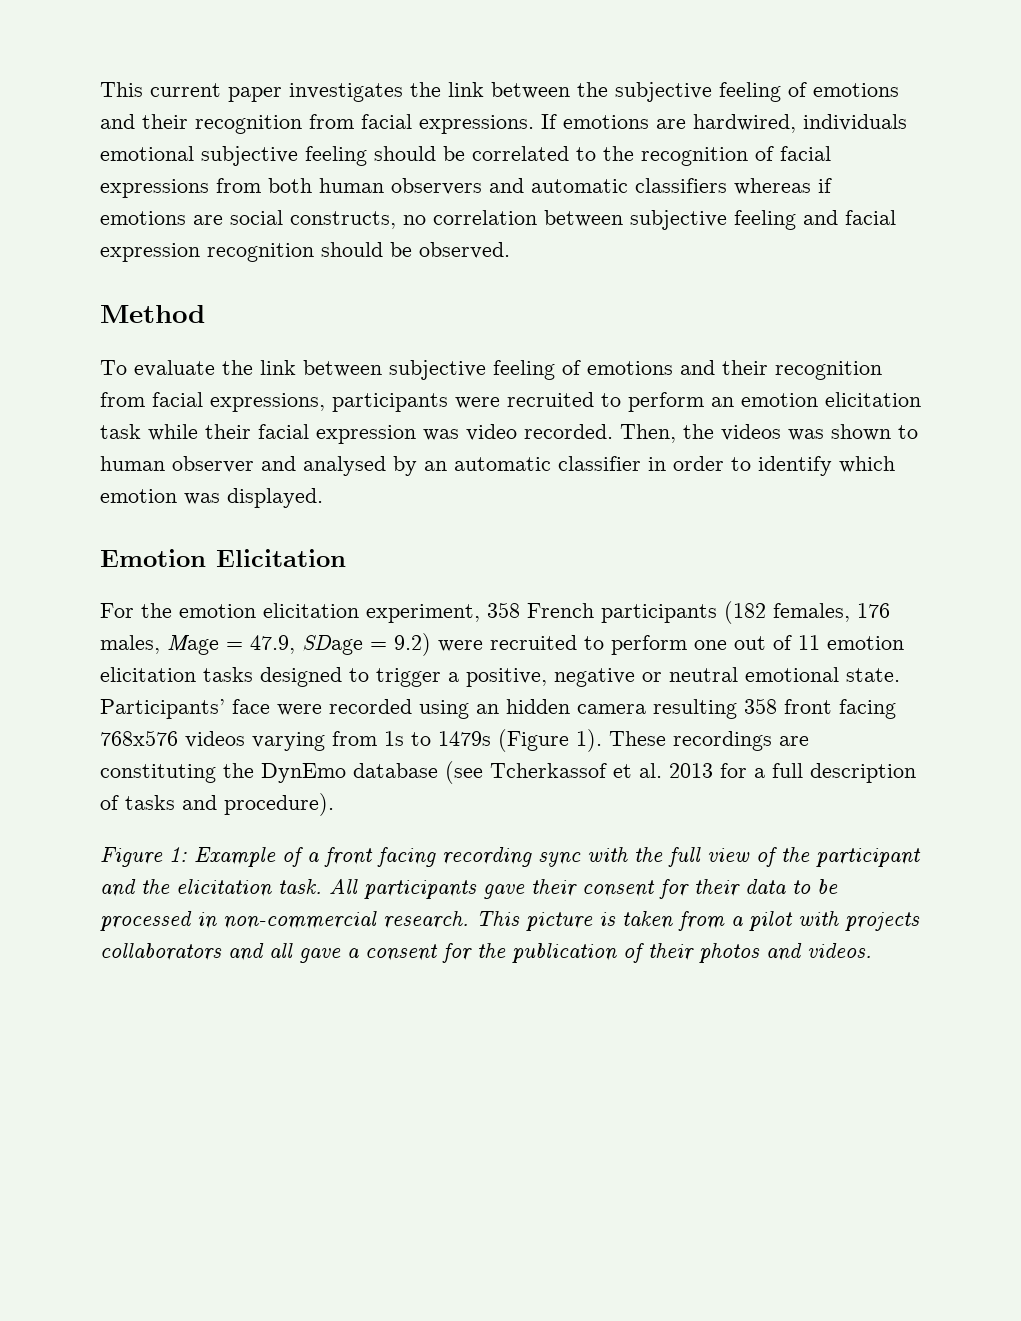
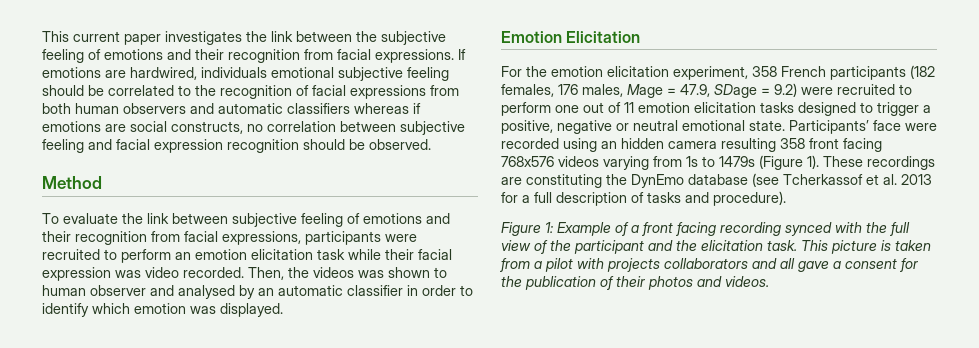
- Figure 1: Example of a front facing recording sync with the full view of the participant and the elicitation task.
+ Figure 1: Example of a front facing recording synced with the full view of the participant and the elicitation task.
- All participants gave their consent for their data to be processed in non-commercial research.

